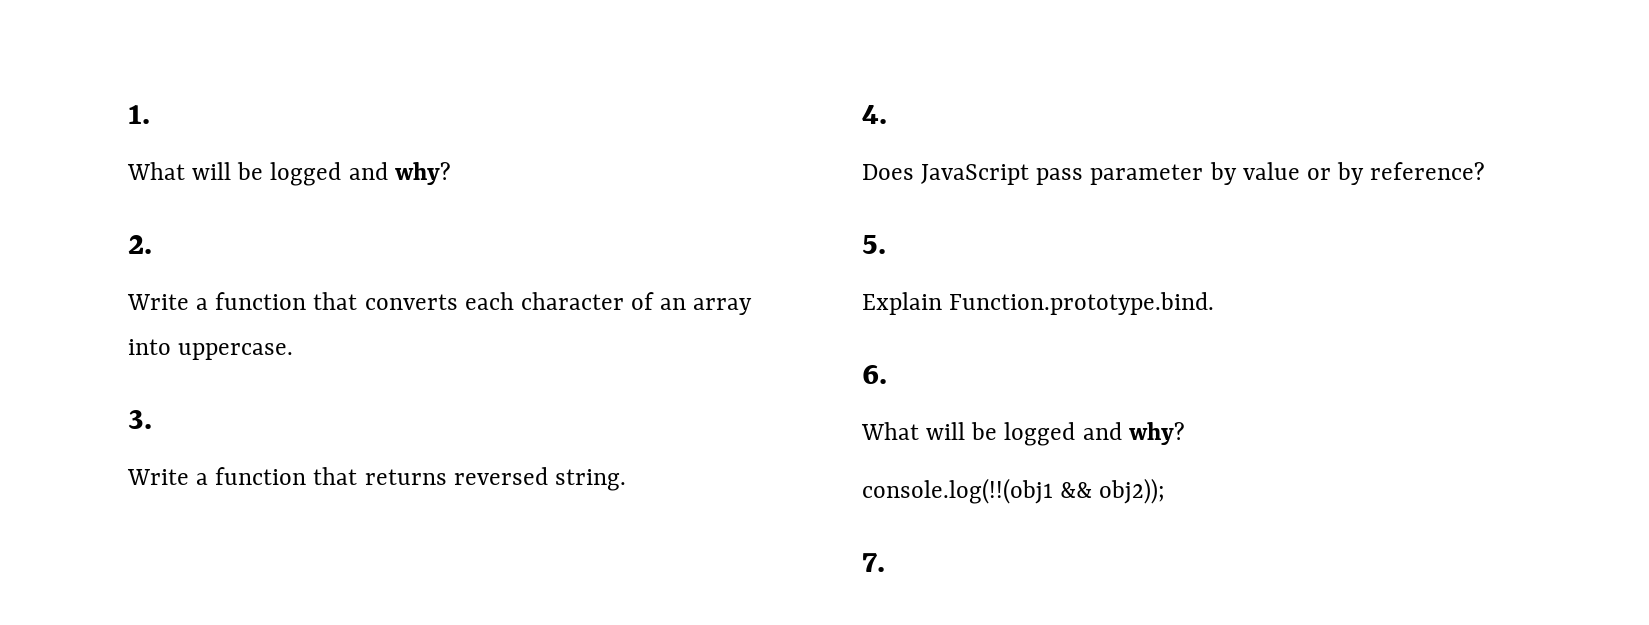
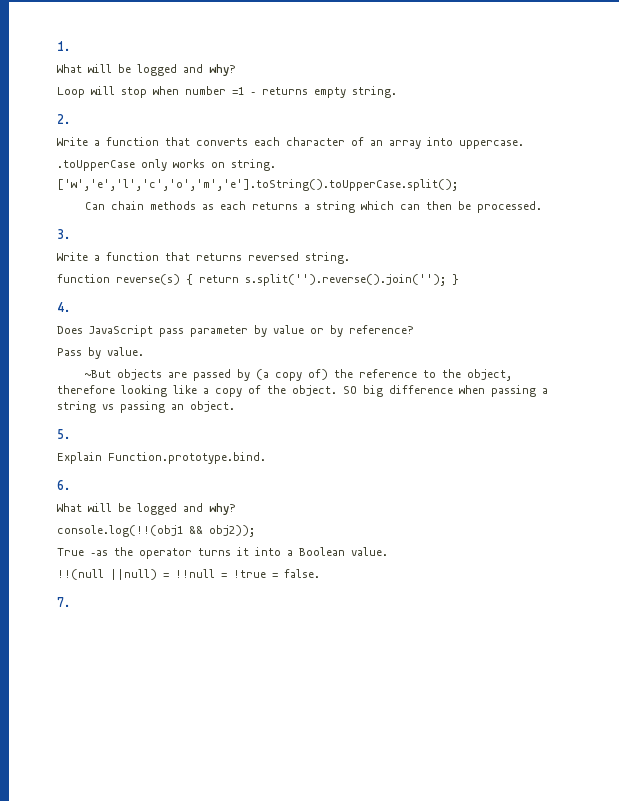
+ Loop will stop when number =1 – returns empty string.
+ .toUpperCase only works on string.
+ ['w','e','l','c','o','m','e'].toString().toUpperCase.split();
+ Can chain methods as each returns a string which can then be processed.
+ function reverse(s) { return s.split('').reverse().join(''); }
+ Pass by value.
+ ~But objects are passed by (a copy of) the reference to the object, therefore looking like a copy of the object. SO big difference when passing a string vs passing an object.
+ True –as the operator turns it into a Boolean value.
+ !!(null ||null) = !!null = !true = false.

